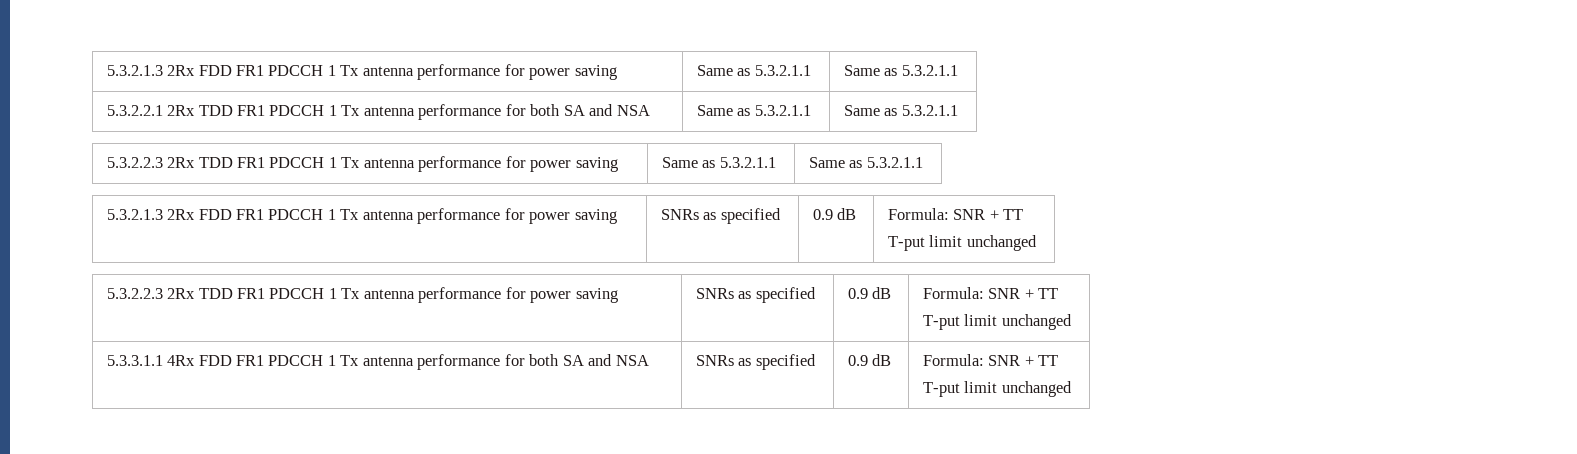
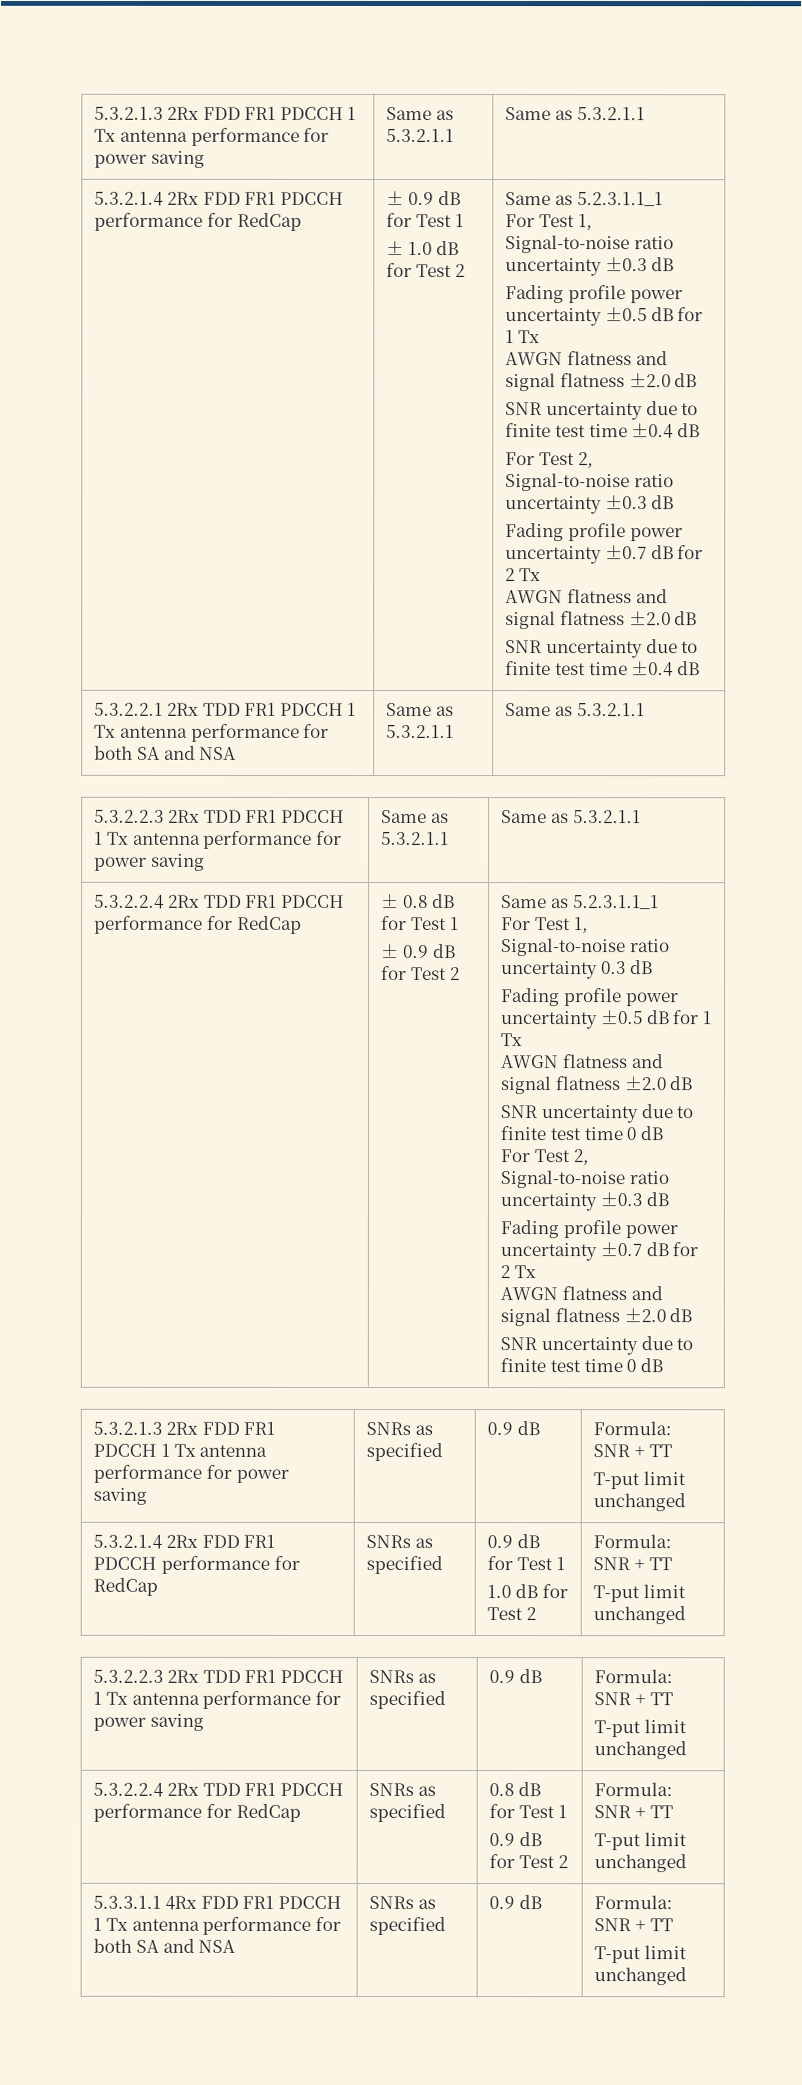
+ 5.3.2.1.4 2Rx FDD FR1 PDCCH performance for RedCap | ± 0.9 dB for Test 1
+ ± 1.0 dB for Test 2 | Same as 5.2.3.1.1_1
+ For Test 1, Signal-to-noise ratio uncertainty ±0.3 dB
+ Fading profile power uncertainty ±0.5 dB for 1 Tx
+ AWGN flatness and signal flatness ±2.0 dB
+ SNR uncertainty due to finite test time ±0.4 dB
+ For Test 2, Signal-to-noise ratio uncertainty ±0.3 dB
+ Fading profile power uncertainty ±0.7 dB for 2 Tx
+ AWGN flatness and signal flatness ±2.0 dB
+ SNR uncertainty due to finite test time ±0.4 dB
+ 5.3.2.2.4 2Rx TDD FR1 PDCCH performance for RedCap | ± 0.8 dB for Test 1
+ ± 0.9 dB for Test 2 | Same as 5.2.3.1.1_1
+ For Test 1, Signal-to-noise ratio uncertainty 0.3 dB
+ Fading profile power uncertainty ±0.5 dB for 1 Tx
+ AWGN flatness and signal flatness ±2.0 dB
+ SNR uncertainty due to finite test time 0 dB
+ For Test 2, Signal-to-noise ratio uncertainty ±0.3 dB
+ Fading profile power uncertainty ±0.7 dB for 2 Tx
+ AWGN flatness and signal flatness ±2.0 dB
+ SNR uncertainty due to finite test time 0 dB
+ 5.3.2.1.4 2Rx FDD FR1 PDCCH performance for RedCap | SNRs as specified | 0.9 dB for Test 1
+ 1.0 dB for Test 2 | Formula: SNR + TT
+ T-put limit unchanged
+ 5.3.2.2.4 2Rx TDD FR1 PDCCH performance for RedCap | SNRs as specified | 0.8 dB for Test 1
+ 0.9 dB for Test 2 | Formula: SNR + TT
+ T-put limit unchanged

